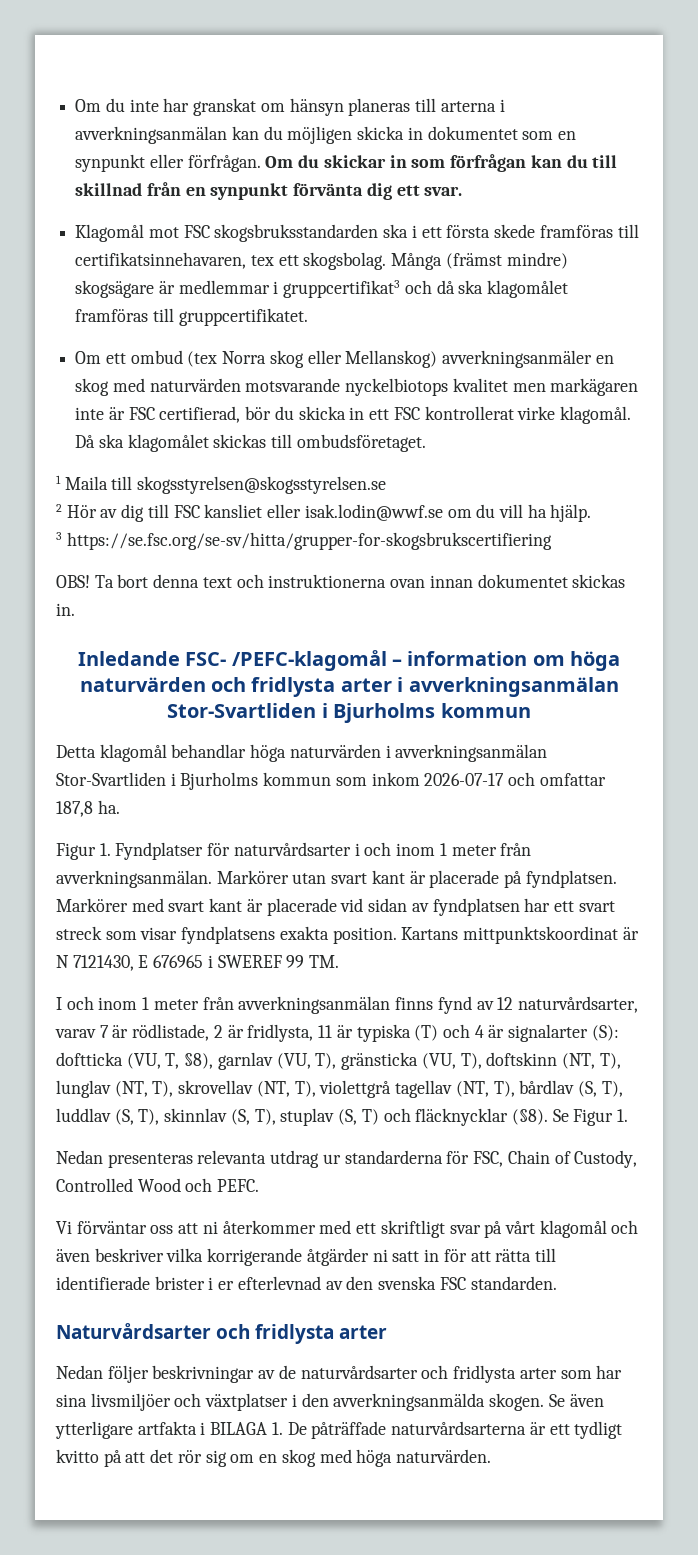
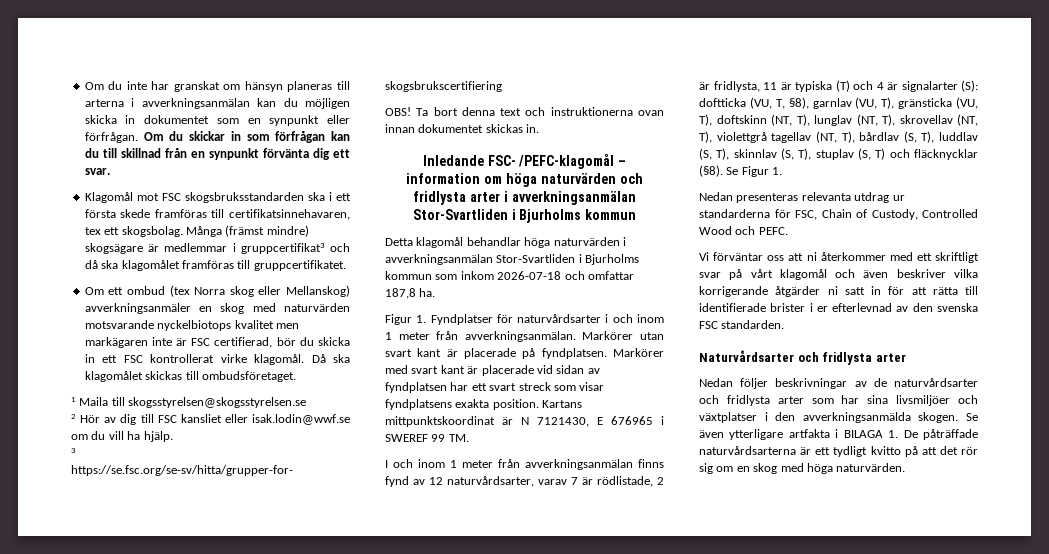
- Detta klagomål behandlar höga naturvärden i avverkningsanmälan Stor-Svartliden i Bjurholms kommun som inkom 2026-07-17 och omfattar 187,8 ha.
+ Detta klagomål behandlar höga naturvärden i avverkningsanmälan Stor-Svartliden i Bjurholms kommun som inkom 2026-07-18 och omfattar 187,8 ha.

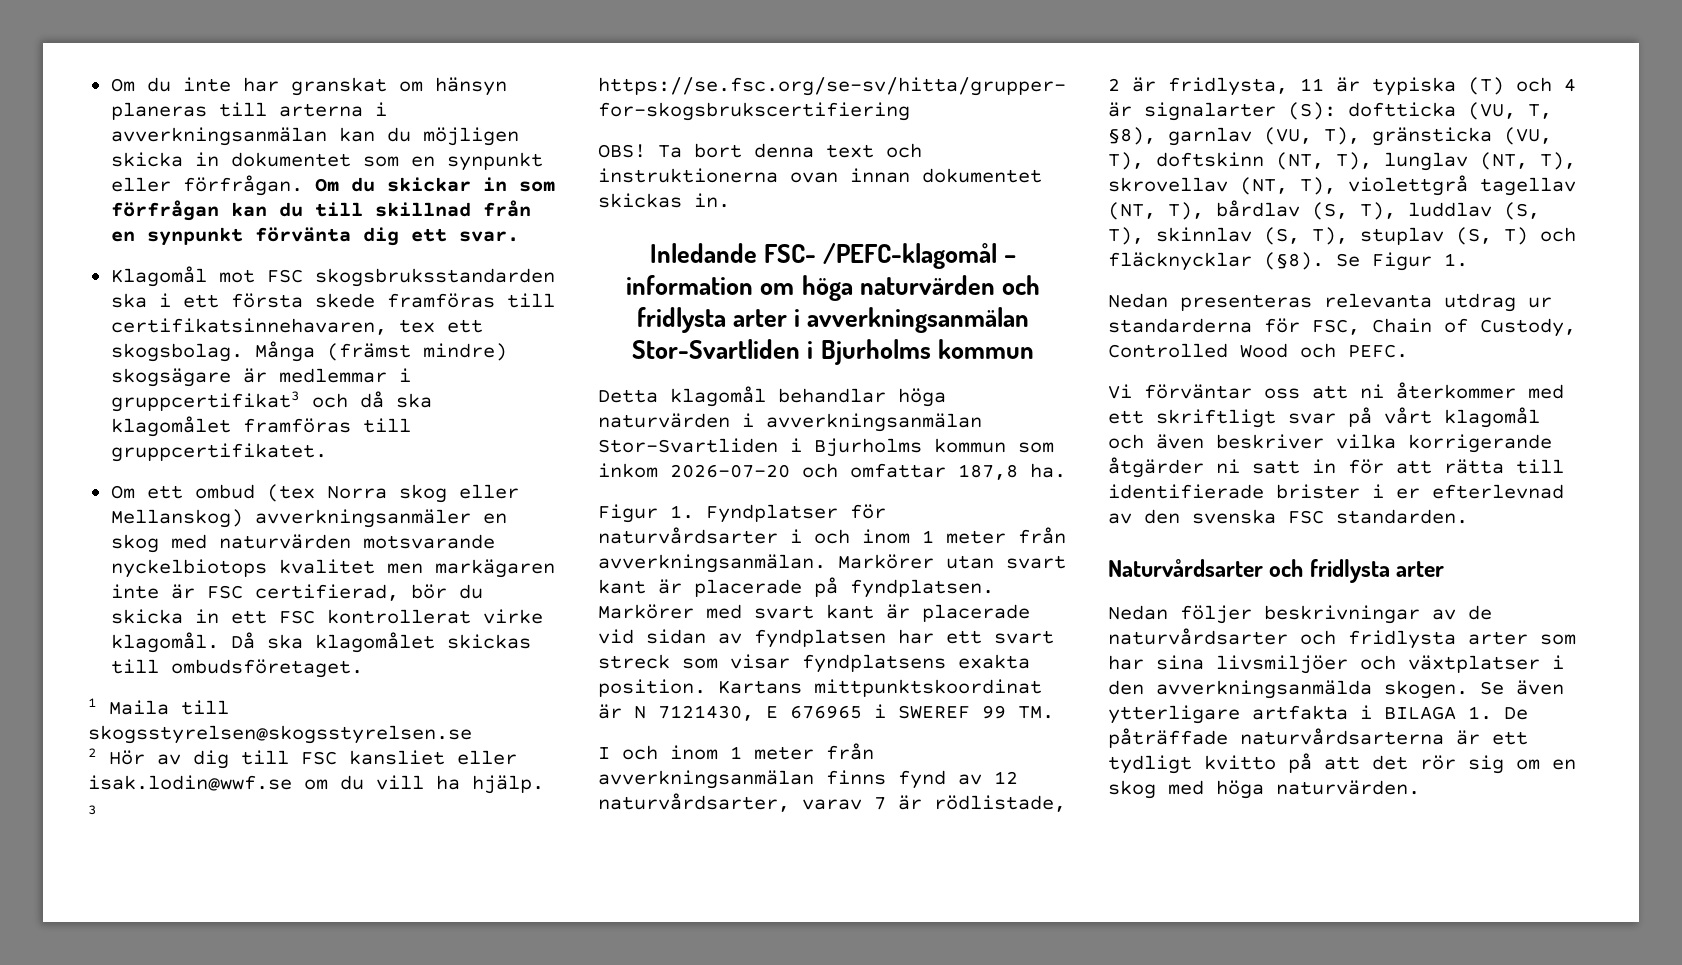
- Detta klagomål behandlar höga naturvärden i avverkningsanmälan Stor-Svartliden i Bjurholms kommun som inkom 2026-07-18 och omfattar 187,8 ha.
+ Detta klagomål behandlar höga naturvärden i avverkningsanmälan Stor-Svartliden i Bjurholms kommun som inkom 2026-07-20 och omfattar 187,8 ha.

